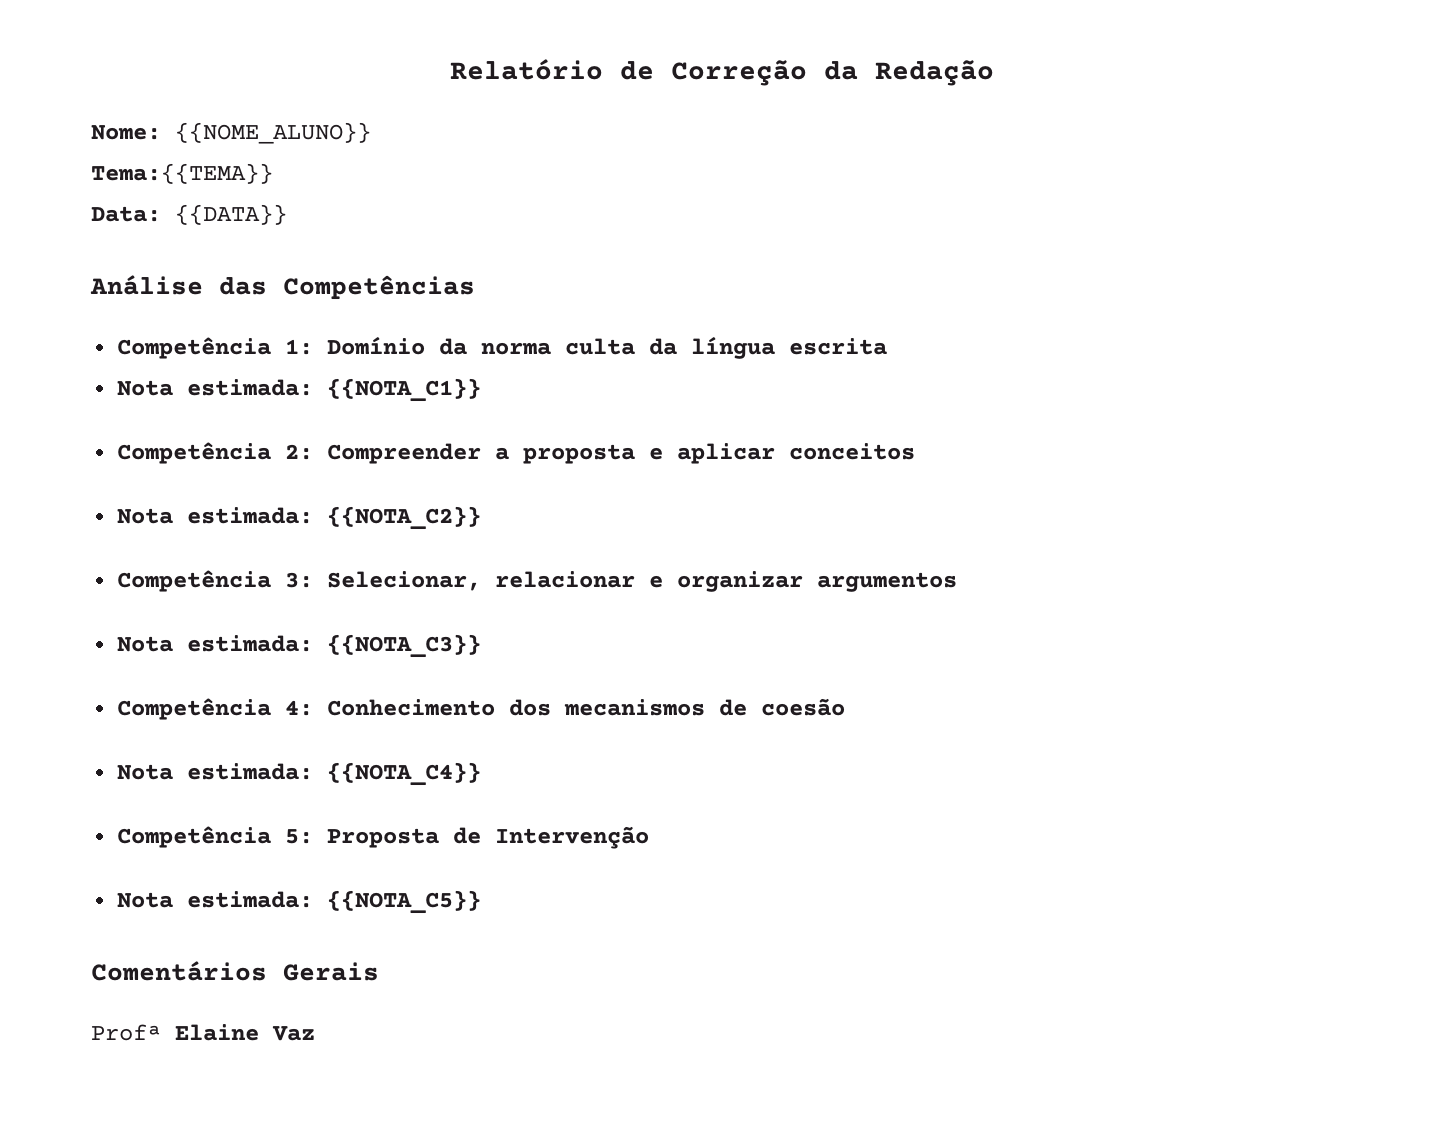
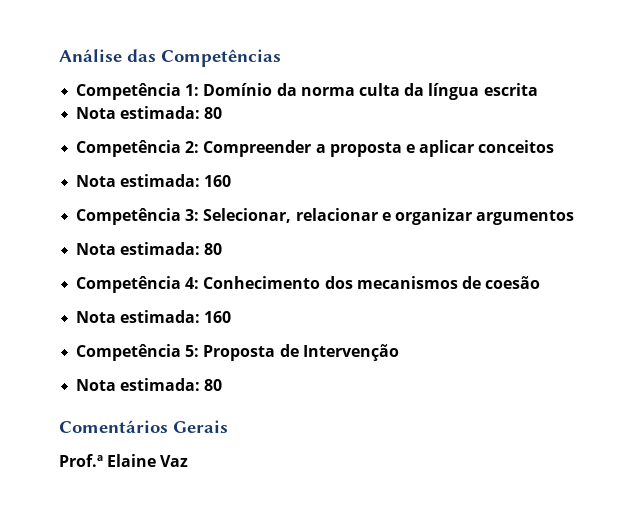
- Relatório de Correção da Redação
- Nome: {{NOME_ALUNO}}
- Tema:{{TEMA}}
- Data: {{DATA}}
  Competência 1: Domínio da norma culta da língua escrita
- Nota estimada: {{NOTA_C1}}
+ Nota estimada: 80
  Competência 2: Compreender a proposta e aplicar conceitos
- Nota estimada: {{NOTA_C2}}
+ Nota estimada: 160
  Competência 3: Selecionar, relacionar e organizar argumentos
- Nota estimada: {{NOTA_C3}}
+ Nota estimada: 80
  Competência 4: Conhecimento dos mecanismos de coesão
- Nota estimada: {{NOTA_C4}}
+ Nota estimada: 160
  Competência 5: Proposta de Intervenção
- Nota estimada: {{NOTA_C5}}
+ Nota estimada: 80
- Profª Elaine Vaz
+ Prof.ª Elaine Vaz

